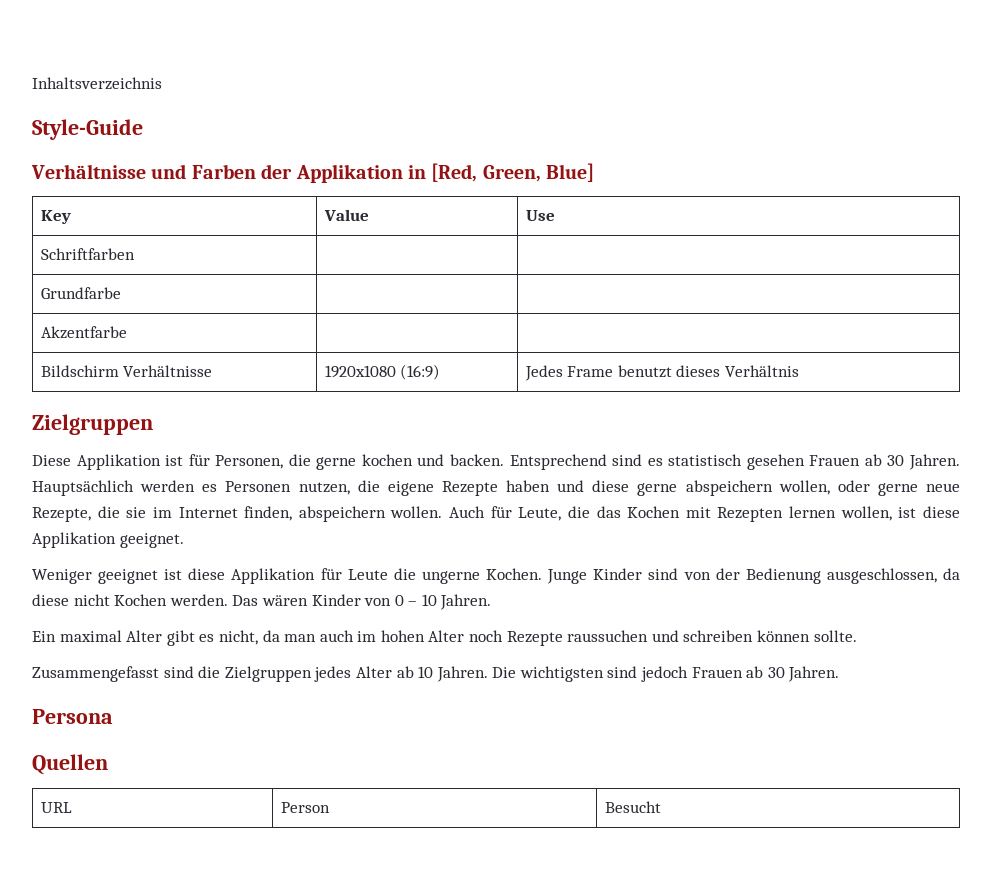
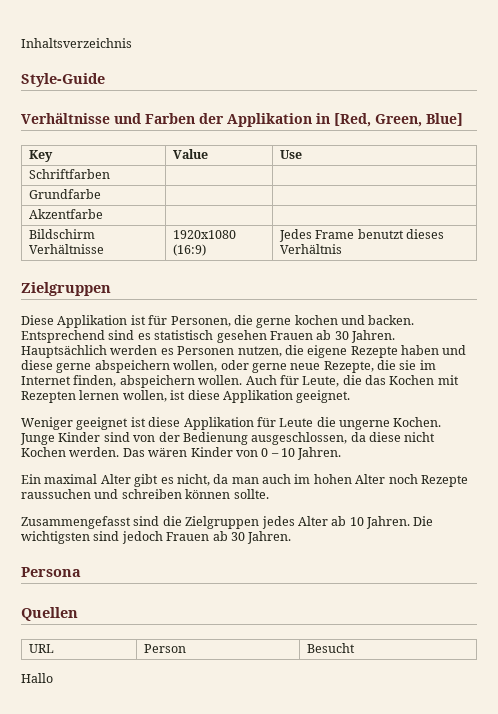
+ Hallo

